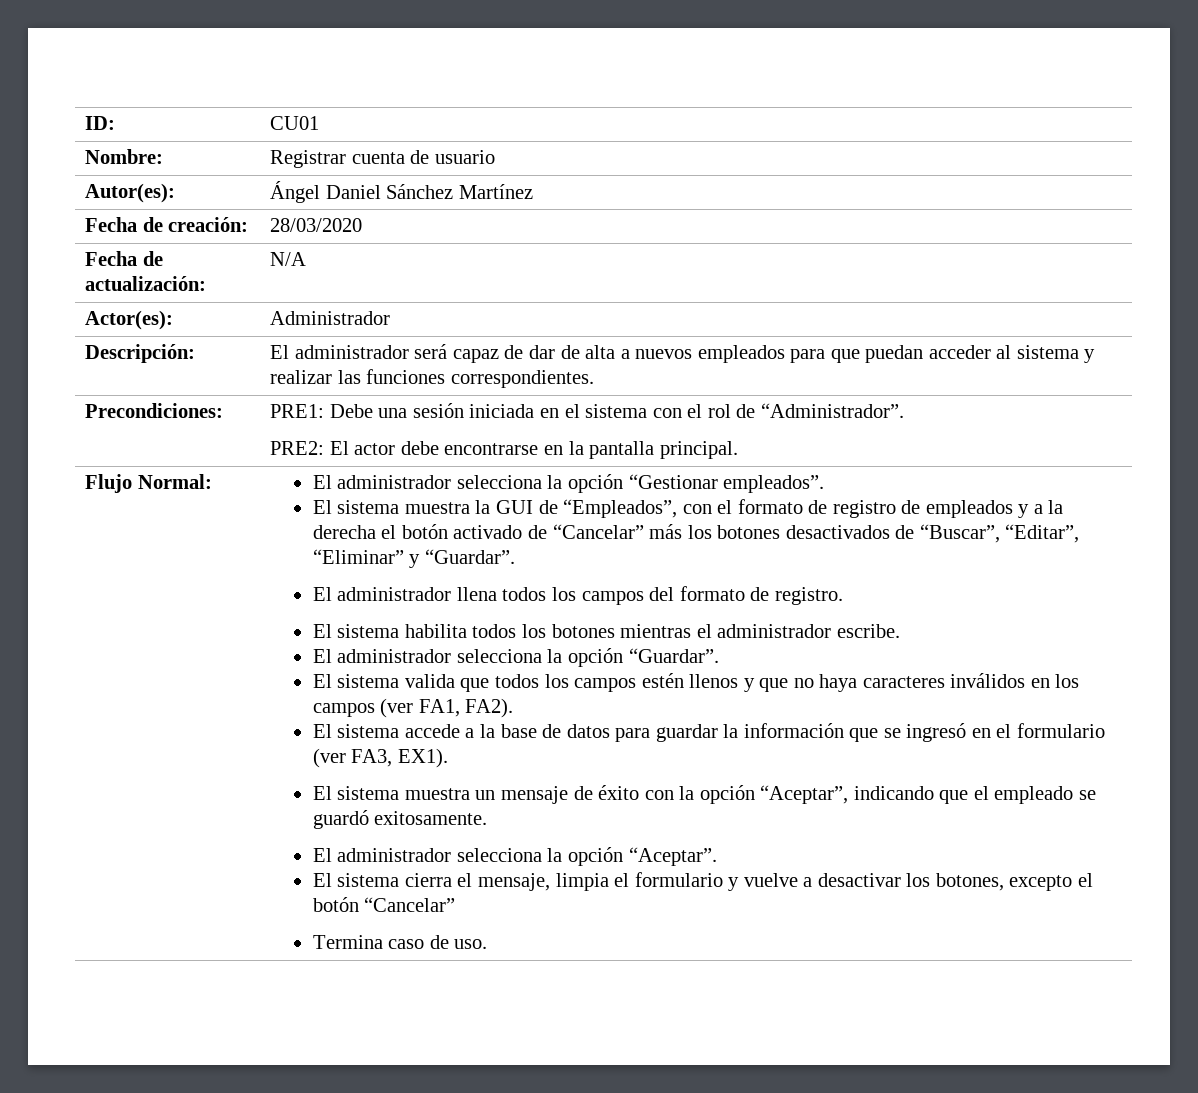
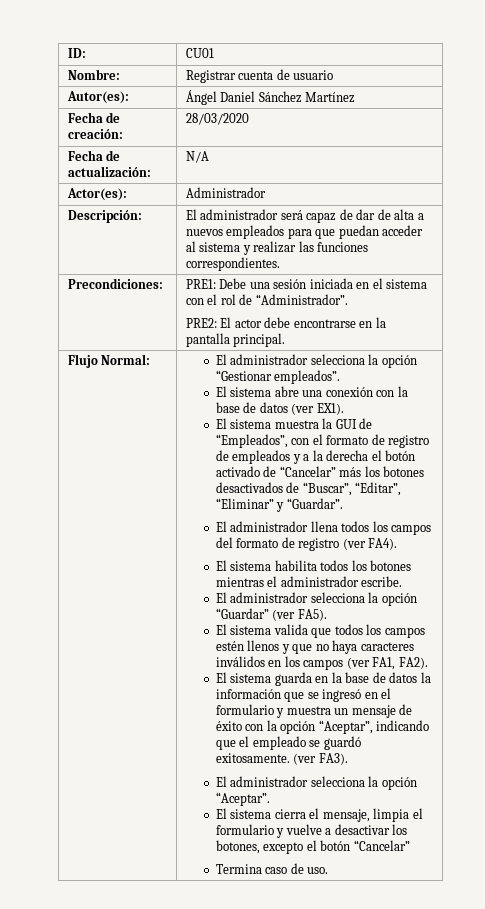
+ El sistema abre una conexión con la base de datos (ver EX1).
- El administrador llena todos los campos del formato de registro.
+ El administrador llena todos los campos del formato de registro (ver FA4).
- El administrador selecciona la opción “Guardar”.
+ El administrador selecciona la opción “Guardar” (ver FA5).
- El sistema accede a la base de datos para guardar la información que se ingresó en el formulario (ver FA3, EX1).
- El sistema muestra un mensaje de éxito con la opción “Aceptar”, indicando que el empleado se guardó exitosamente.
+ El sistema guarda en la base de datos la información que se ingresó en el formulario y muestra un mensaje de éxito con la opción “Aceptar”, indicando que el empleado se guardó exitosamente. (ver FA3).

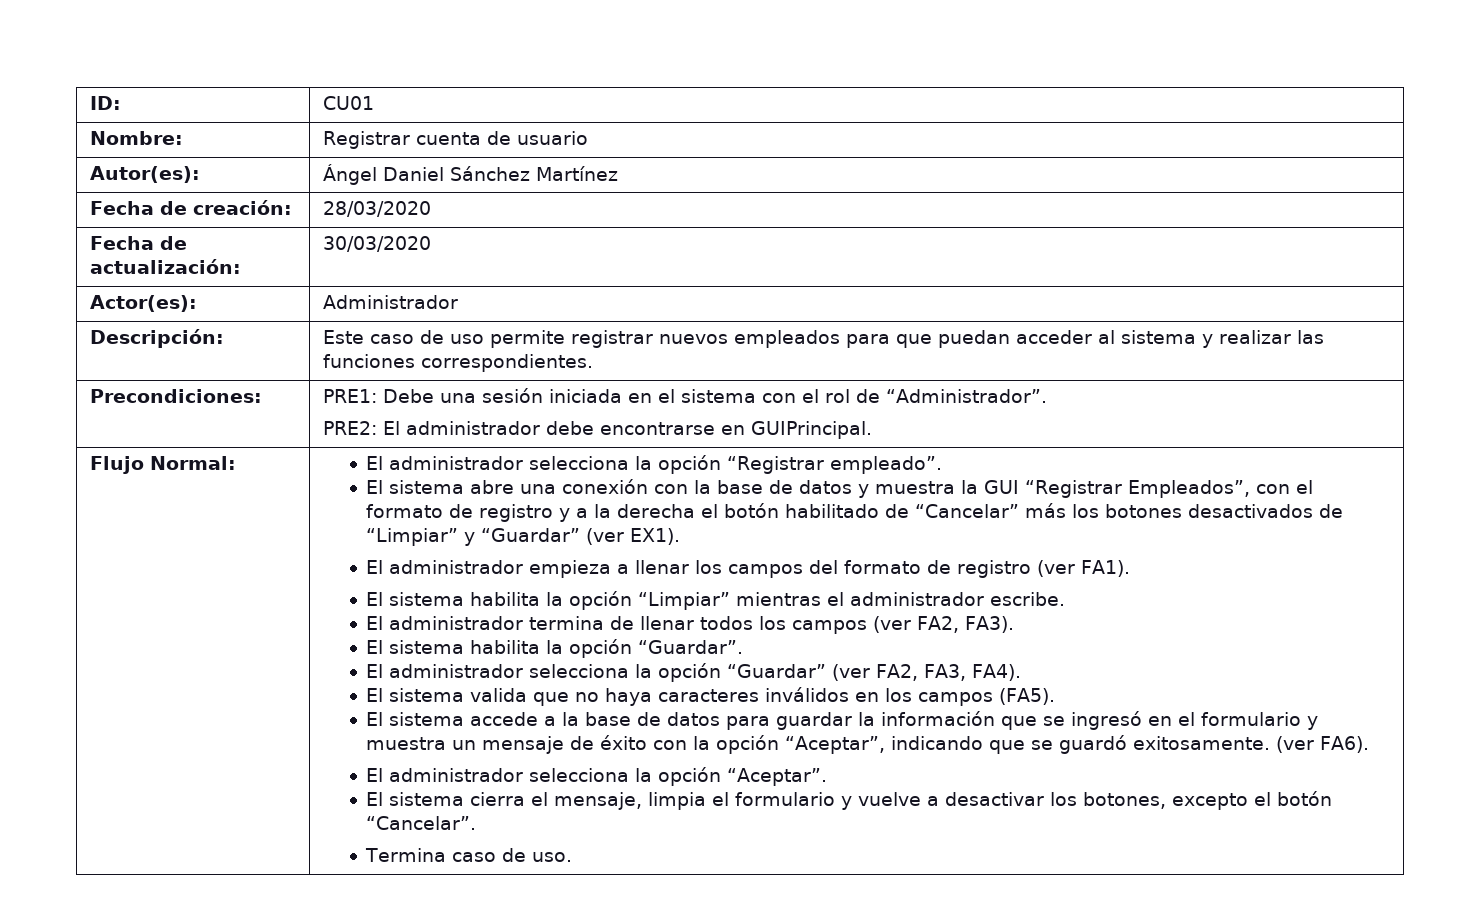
- Fecha de actualización: | N/A
+ Fecha de actualización: | 30/03/2020
- Descripción: | El administrador será capaz de dar de alta a nuevos empleados para que puedan acceder al sistema y realizar las funciones correspondientes.
+ Descripción: | Este caso de uso permite registrar nuevos empleados para que puedan acceder al sistema y realizar las funciones correspondientes.
  Precondiciones: | PRE1: Debe una sesión iniciada en el sistema con el rol de “Administrador”.
- PRE2: El actor debe encontrarse en la pantalla principal.
+ PRE2: El administrador debe encontrarse en GUIPrincipal.
- El administrador selecciona la opción “Gestionar empleados”.
+ El administrador selecciona la opción “Registrar empleado”.
- El sistema abre una conexión con la base de datos (ver EX1).
- El sistema muestra la GUI de “Empleados”, con el formato de registro de empleados y a la derecha el botón activado de “Cancelar” más los botones desactivados de “Buscar”, “Editar”, “Eliminar” y “Guardar”.
- El administrador llena todos los campos del formato de registro (ver FA4).
- El sistema habilita todos los botones mientras el administrador escribe.
+ El sistema abre una conexión con la base de datos y muestra la GUI “Registrar Empleados”, con el formato de registro y a la derecha el botón habilitado de “Cancelar” más los botones desactivados de “Limpiar” y “Guardar” (ver EX1).
+ El administrador empieza a llenar los campos del formato de registro (ver FA1).
+ El sistema habilita la opción “Limpiar” mientras el administrador escribe.
+ El administrador termina de llenar todos los campos (ver FA2, FA3).
+ El sistema habilita la opción “Guardar”.
- El administrador selecciona la opción “Guardar” (ver FA5).
+ El administrador selecciona la opción “Guardar” (ver FA2, FA3, FA4).
- El sistema valida que todos los campos estén llenos y que no haya caracteres inválidos en los campos (ver FA1, FA2).
- El sistema guarda en la base de datos la información que se ingresó en el formulario y muestra un mensaje de éxito con la opción “Aceptar”, indicando que el empleado se guardó exitosamente.
+ El sistema valida que no haya caracteres inválidos en los campos (FA5).
+ El sistema accede a la base de datos para guardar la información que se ingresó en el formulario y muestra un mensaje de éxito con la opción “Aceptar”, indicando que se guardó exitosamente.
- (ver FA3).
+ (ver FA6).
- El sistema cierra el mensaje, limpia el formulario y vuelve a desactivar los botones, excepto el botón “Cancelar”
+ El sistema cierra el mensaje, limpia el formulario y vuelve a desactivar los botones, excepto el botón “Cancelar”.

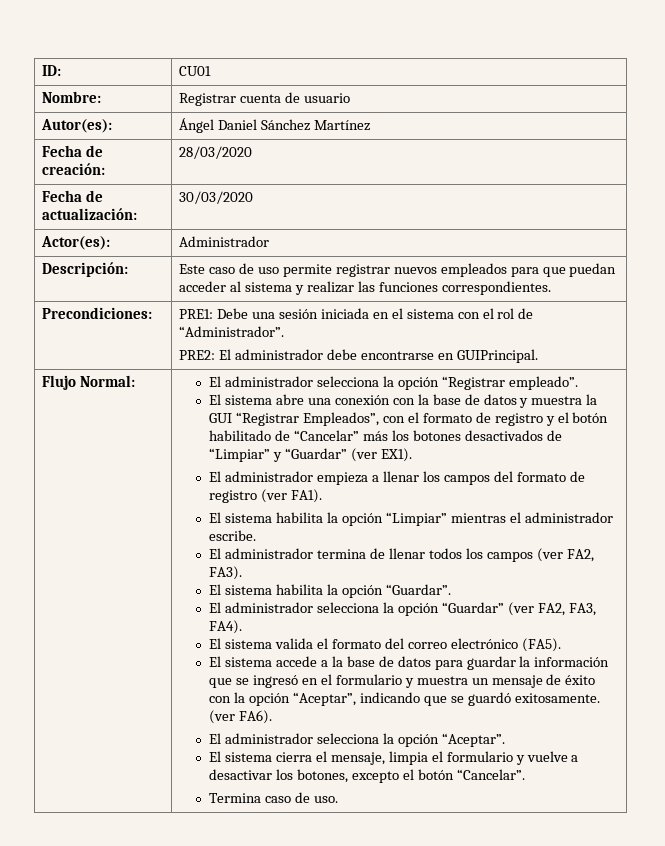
- El sistema abre una conexión con la base de datos y muestra la GUI “Registrar Empleados”, con el formato de registro y a la derecha el botón habilitado de “Cancelar” más los botones desactivados de “Limpiar” y “Guardar” (ver EX1).
+ El sistema abre una conexión con la base de datos y muestra la GUI “Registrar Empleados”, con el formato de registro y el botón habilitado de “Cancelar” más los botones desactivados de “Limpiar” y “Guardar” (ver EX1).
- El sistema valida que no haya caracteres inválidos en los campos (FA5).
+ El sistema valida el formato del correo electrónico (FA5).

